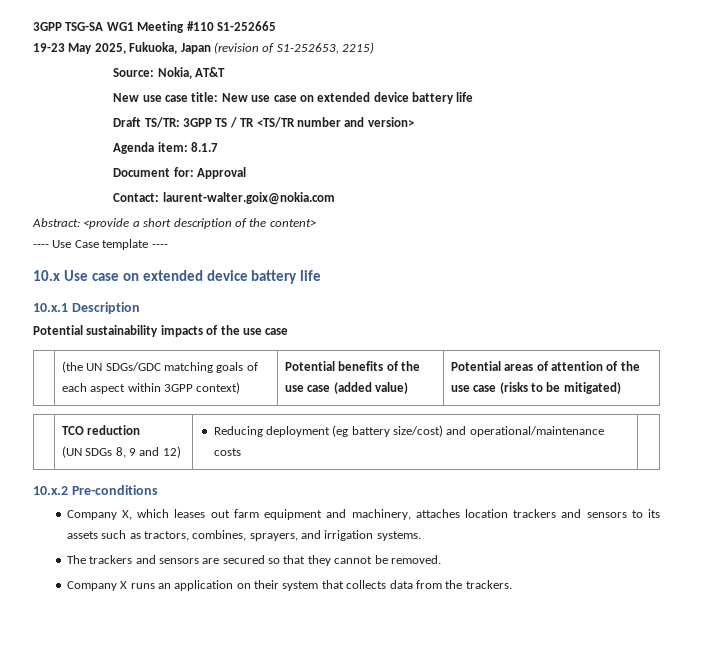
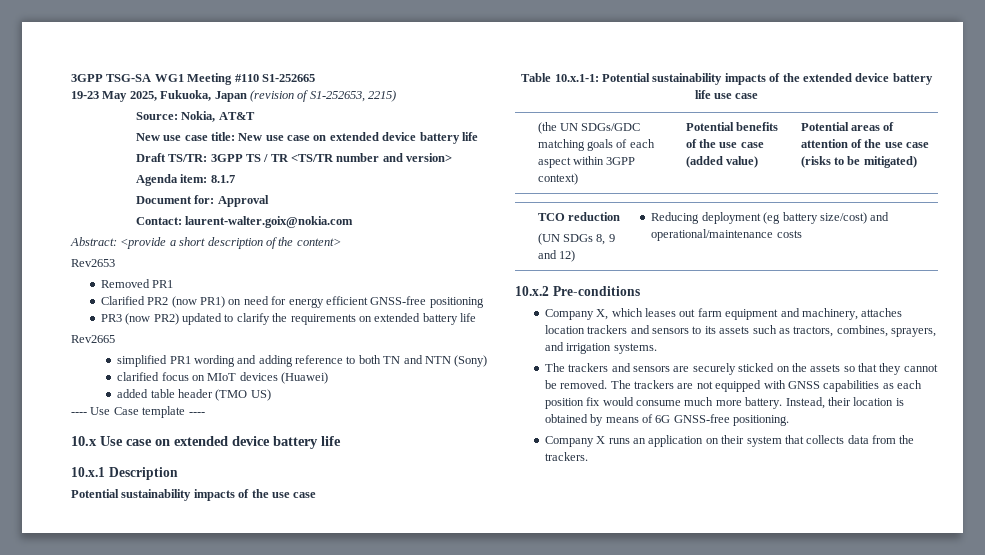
+ Rev2653
+ Removed PR1
+ Clarified PR2 (now PR1) on need for energy efficient GNSS-free positioning
+ PR3 (now PR2) updated to clarify the requirements on extended battery life
+ Rev2665
+ simplified PR1 wording and adding reference to both TN and NTN (Sony)
+ clarified focus on MIoT devices (Huawei)
+ added table header (TMO US)
+ Table 10.x.1-1: Potential sustainability impacts of the extended device battery life use case
- The trackers and sensors are secured so that they cannot be removed.
+ The trackers and sensors are securely sticked on the assets so that they cannot be removed. The trackers are not equipped with GNSS capabilities as each position fix would consume much more battery. Instead, their location is obtained by means of 6G GNSS-free positioning.

